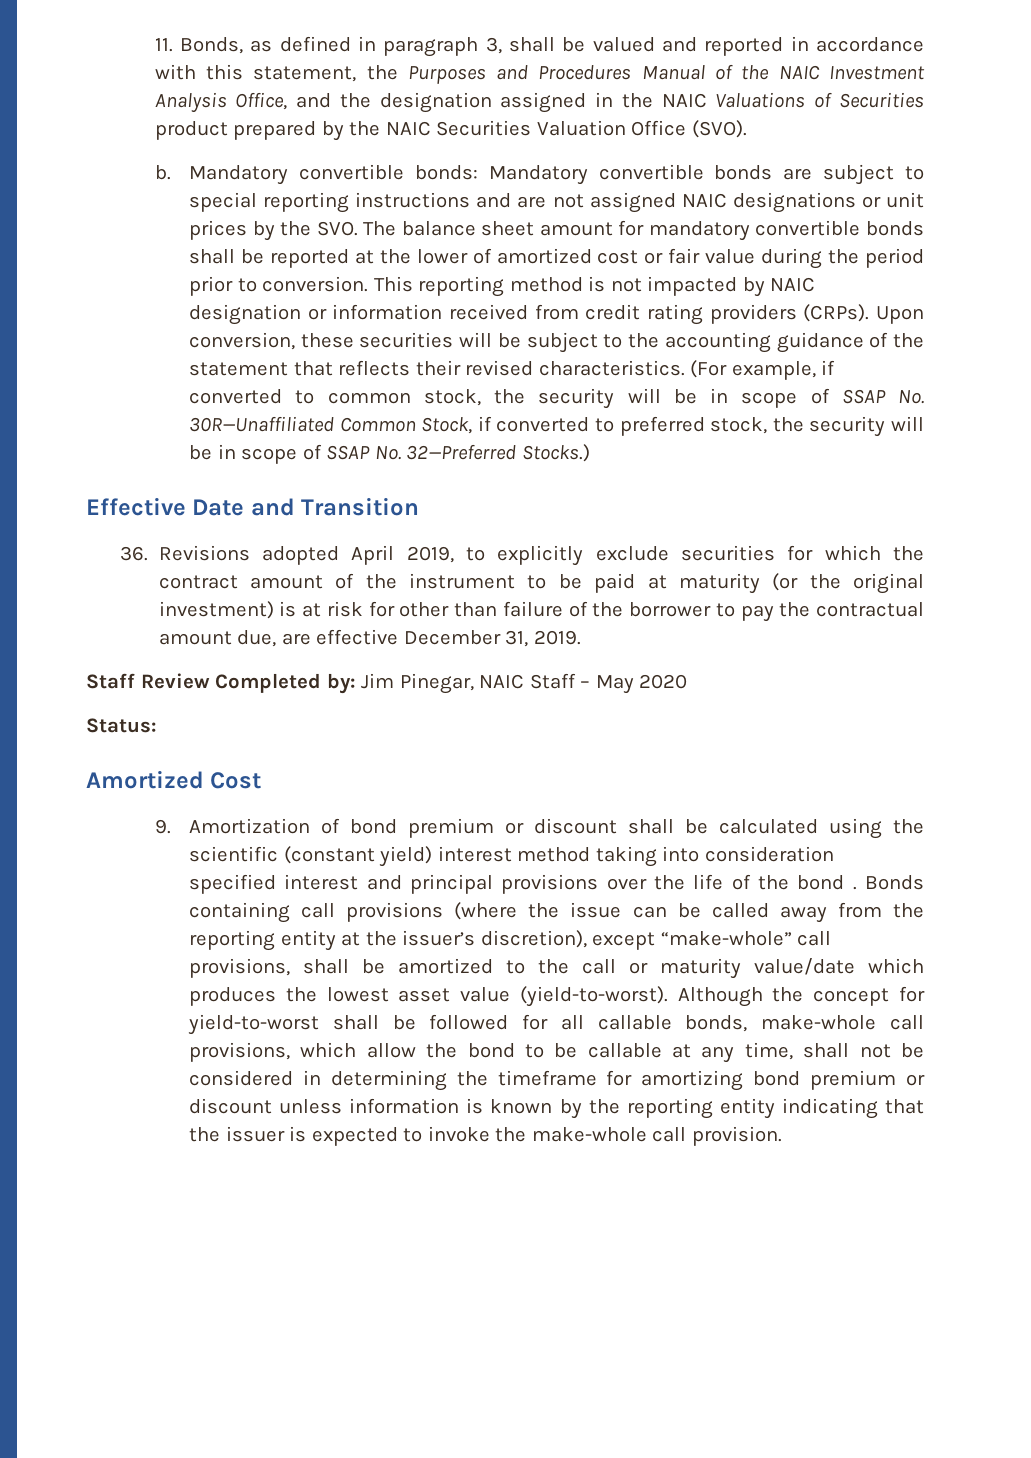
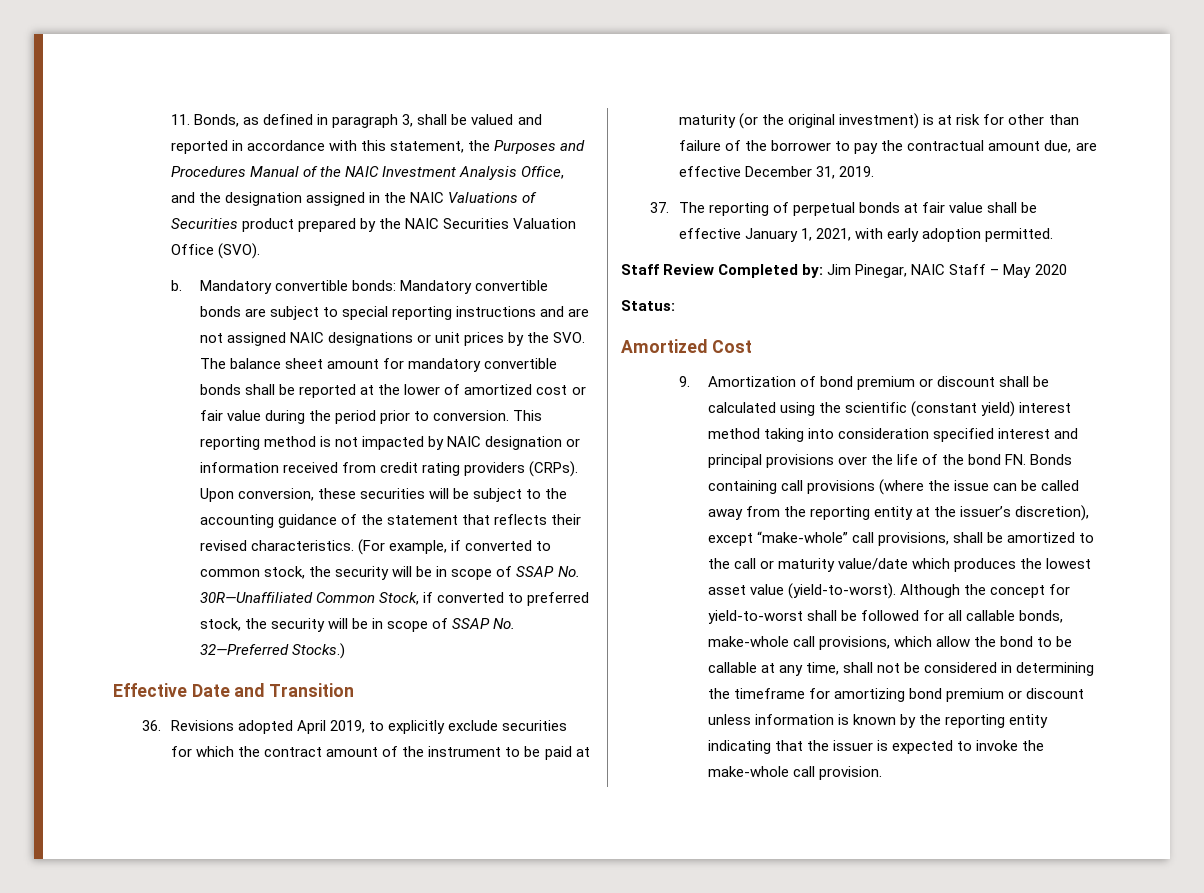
+ 37. The reporting of perpetual bonds at fair value shall be effective January 1, 2021, with early adoption permitted.
- 9. Amortization of bond premium or discount shall be calculated using the scientific (constant yield) interest method taking into consideration specified interest and principal provisions over the life of the bond . Bonds containing call provisions (where the issue can be called away from the reporting entity at the issuer’s discretion), except “make-whole” call provisions, shall be amortized to the call or maturity value/date which produces the lowest asset value (yield-to-worst).
+ 9. Amortization of bond premium or discount shall be calculated using the scientific (constant yield) interest method taking into consideration specified interest and principal provisions over the life of the bond FN. Bonds containing call provisions (where the issue can be called away from the reporting entity at the issuer’s discretion), except “make-whole” call provisions, shall be amortized to the call or maturity value/date which produces the lowest asset value (yield-to-worst).

